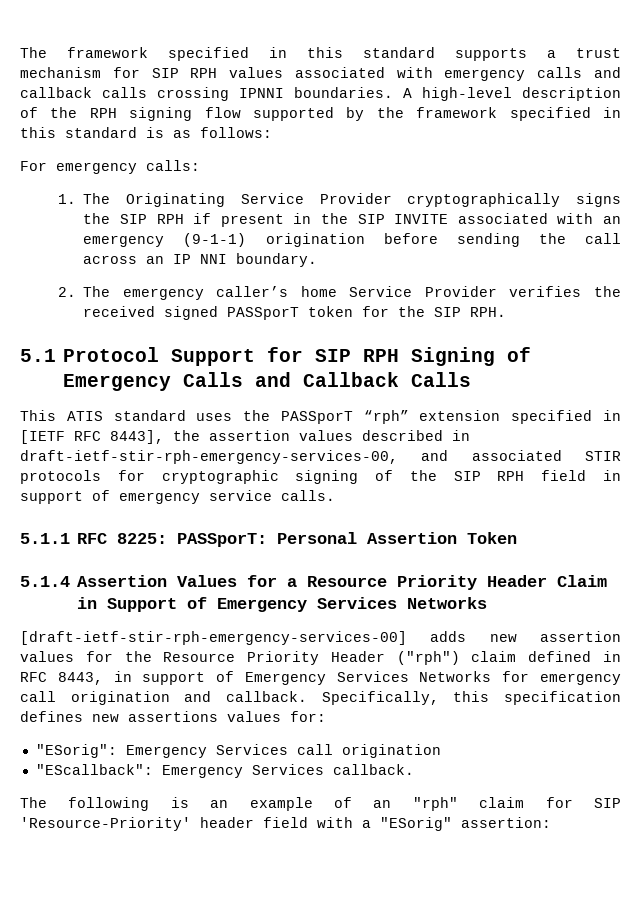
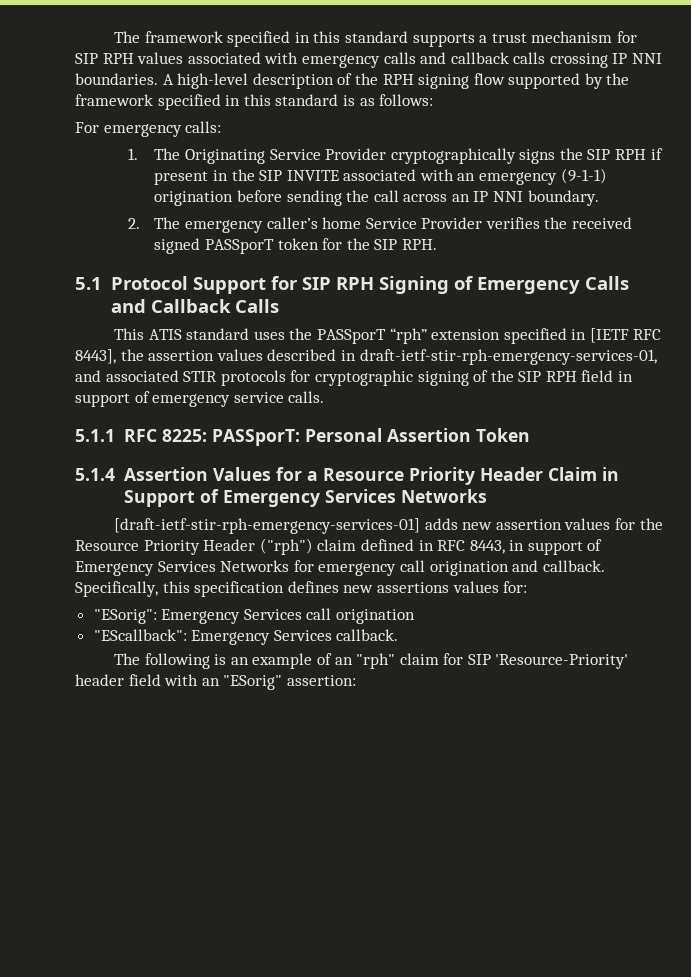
- The framework specified in this standard supports a trust mechanism for SIP RPH values associated with emergency calls and callback calls crossing IPNNI boundaries.
+ The framework specified in this standard supports a trust mechanism for SIP RPH values associated with emergency calls and callback calls crossing IP NNI boundaries.
- This ATIS standard uses the PASSporT “rph” extension specified in [IETF RFC 8443], the assertion values described in draft-ietf-stir-rph-emergency-services-00, and associated STIR protocols for cryptographic signing of the SIP RPH field in support of emergency service calls.
+ This ATIS standard uses the PASSporT “rph” extension specified in [IETF RFC 8443], the assertion values described in draft-ietf-stir-rph-emergency-services-01, and associated STIR protocols for cryptographic signing of the SIP RPH field in support of emergency service calls.
- [draft-ietf-stir-rph-emergency-services-00] adds new assertion values for the Resource Priority Header ("rph") claim defined in RFC 8443, in support of Emergency Services Networks for emergency call origination and callback.
+ [draft-ietf-stir-rph-emergency-services-01] adds new assertion values for the Resource Priority Header ("rph") claim defined in RFC 8443, in support of Emergency Services Networks for emergency call origination and callback.
- The following is an example of an "rph" claim for SIP 'Resource-Priority' header field with a "ESorig" assertion:
+ The following is an example of an "rph" claim for SIP 'Resource-Priority' header field with an "ESorig" assertion:

